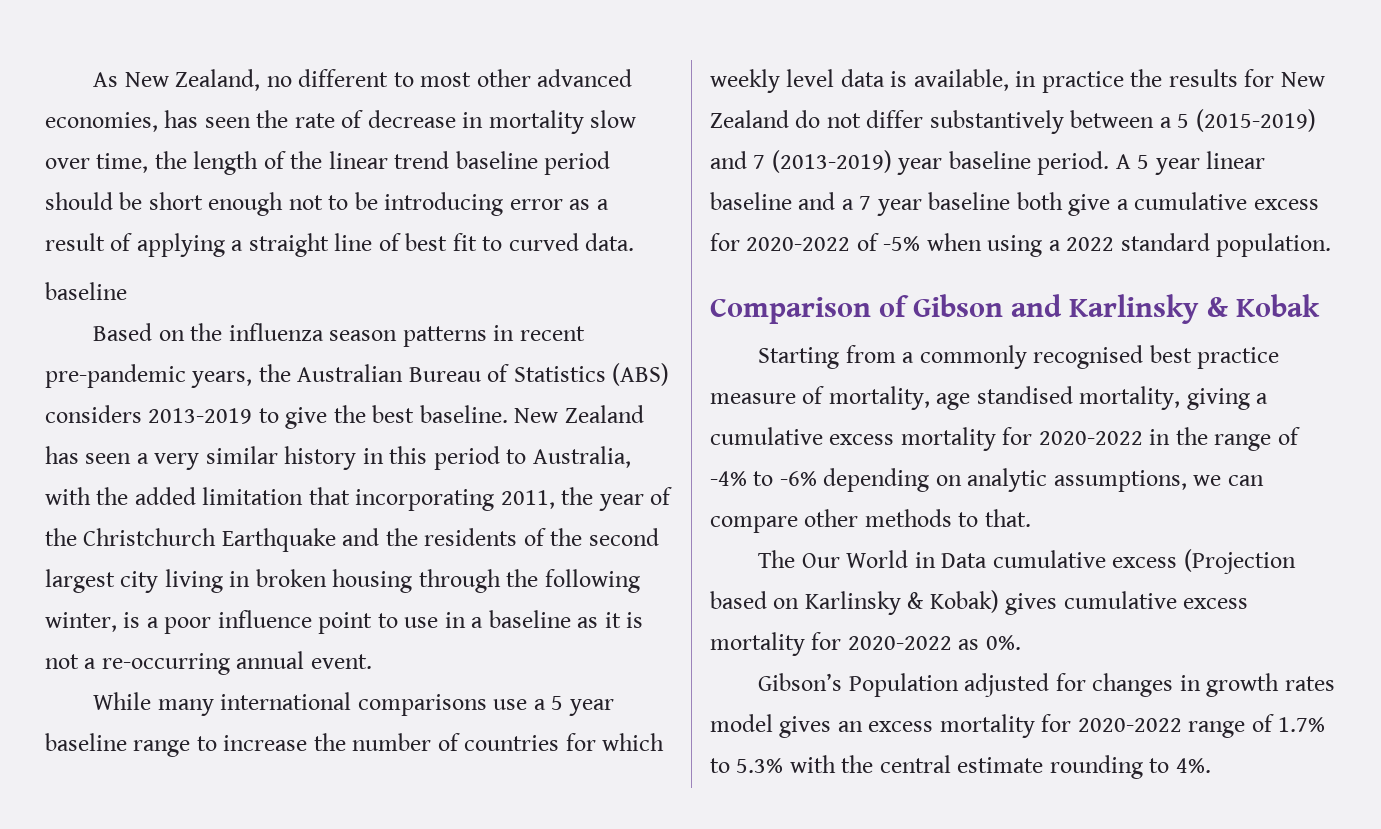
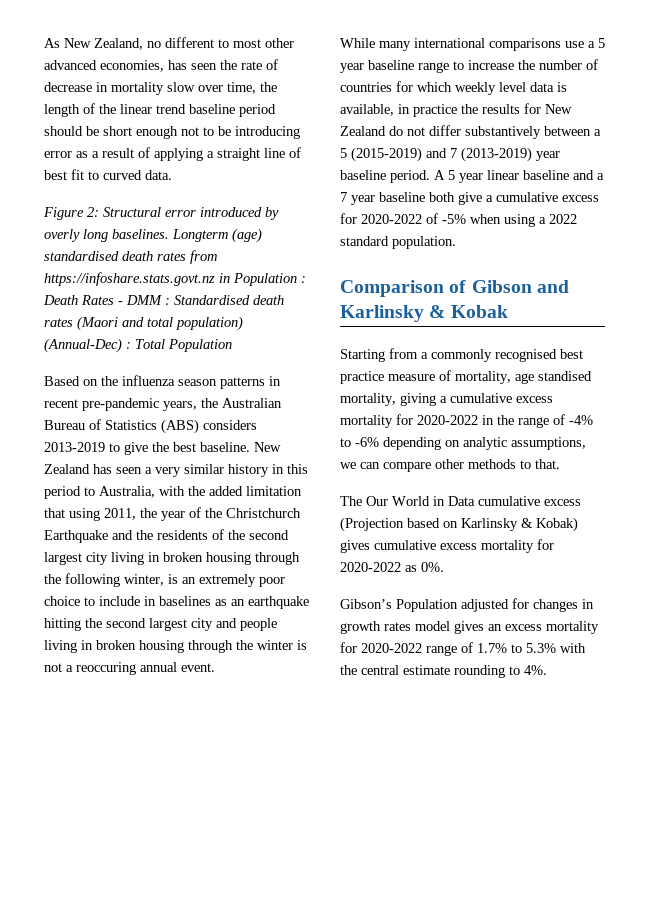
  As New Zealand, no different to most other advanced economies, has seen the rate of decrease in mortality slow over time, the length of the linear trend baseline period should be short enough not to be introducing error as a result of applying a straight line of best fit to curved data.
- baseline
+ Figure 2: Structural error introduced by overly long baselines. Longterm (age) standardised death rates from https://infoshare.stats.govt.nz in Population : Death Rates - DMM : Standardised death rates (Maori and total population) (Annual-Dec) : Total Population
- New Zealand has seen a very similar history in this period to Australia, with the added limitation that incorporating 2011, the year of the Christchurch Earthquake and the residents of the second largest city living in broken housing through the following winter, is a poor influence point to use in a baseline as it is not a re-occurring annual event.
+ New Zealand has seen a very similar history in this period to Australia, with the added limitation that using 2011, the year of the Christchurch Earthquake and the residents of the second largest city living in broken housing through the following winter, is an extremely poor choice to include in baselines as an earthquake hitting the second largest city and people living in broken housing through the winter is not a reoccuring annual event.

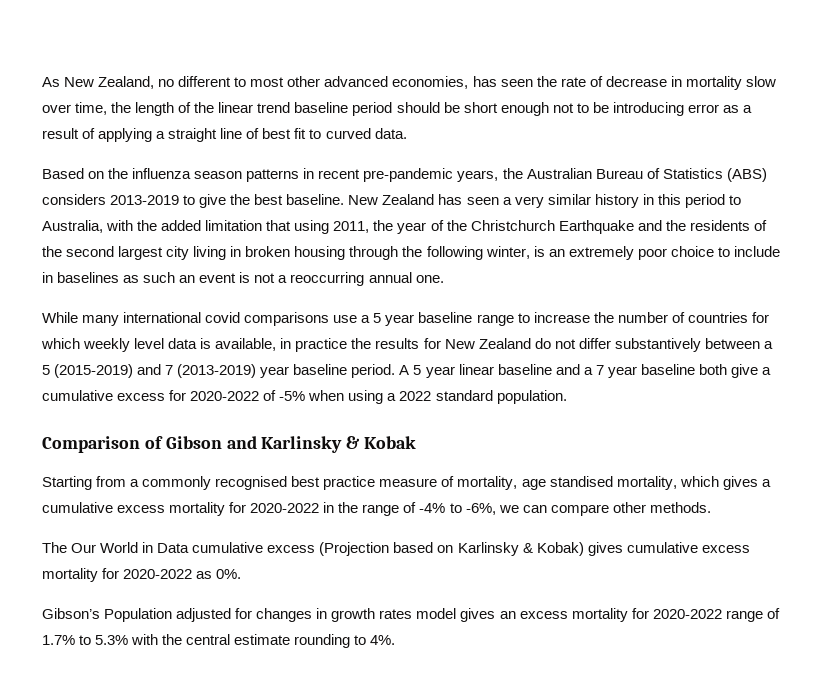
- Figure 2: Structural error introduced by overly long baselines. Longterm (age) standardised death rates from https://infoshare.stats.govt.nz in Population : Death Rates - DMM : Standardised death rates (Maori and total population) (Annual-Dec) : Total Population
- New Zealand has seen a very similar history in this period to Australia, with the added limitation that using 2011, the year of the Christchurch Earthquake and the residents of the second largest city living in broken housing through the following winter, is an extremely poor choice to include in baselines as an earthquake hitting the second largest city and people living in broken housing through the winter is not a reoccuring annual event.
+ New Zealand has seen a very similar history in this period to Australia, with the added limitation that using 2011, the year of the Christchurch Earthquake and the residents of the second largest city living in broken housing through the following winter, is an extremely poor choice to include in baselines as such an event is not a reoccurring annual one.
- While many international comparisons use a 5 year baseline range to increase the number of countries for which weekly level data is available, in practice the results for New Zealand do not differ substantively between a 5 (2015-2019) and 7 (2013-2019) year baseline period.
+ While many international covid comparisons use a 5 year baseline range to increase the number of countries for which weekly level data is available, in practice the results for New Zealand do not differ substantively between a 5 (2015-2019) and 7 (2013-2019) year baseline period.
- Starting from a commonly recognised best practice measure of mortality, age standised mortality, giving a cumulative excess mortality for 2020-2022 in the range of -4% to -6% depending on analytic assumptions, we can compare other methods to that.
+ Starting from a commonly recognised best practice measure of mortality, age standised mortality, which gives a cumulative excess mortality for 2020-2022 in the range of -4% to -6%, we can compare other methods.

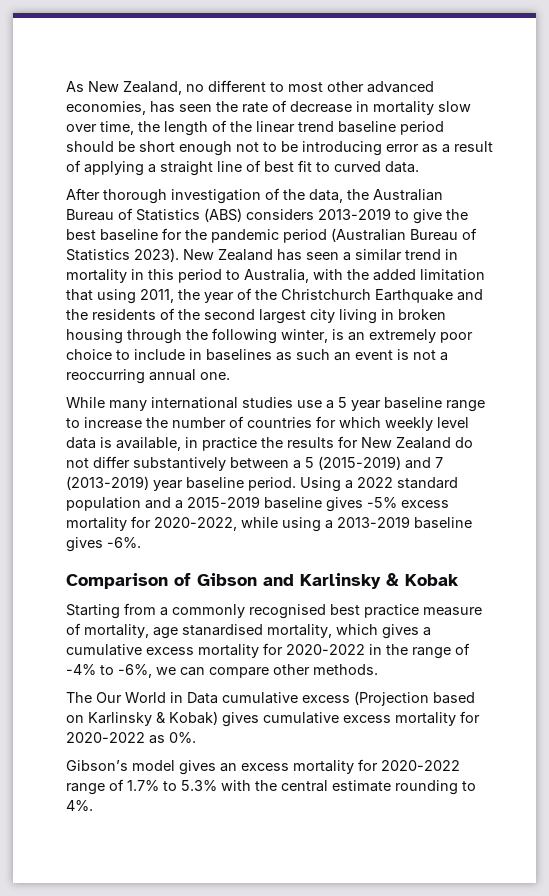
- Based on the influenza season patterns in recent pre-pandemic years, the Australian Bureau of Statistics (ABS) considers 2013-2019 to give the best baseline.
+ After thorough investigation of the data, the Australian Bureau of Statistics (ABS) considers 2013-2019 to give the best baseline for the pandemic period (Australian Bureau of Statistics 2023).
- New Zealand has seen a very similar history in this period to Australia, with the added limitation that using 2011, the year of the Christchurch Earthquake and the residents of the second largest city living in broken housing through the following winter, is an extremely poor choice to include in baselines as such an event is not a reoccurring annual one.
+ New Zealand has seen a similar trend in mortality in this period to Australia, with the added limitation that using 2011, the year of the Christchurch Earthquake and the residents of the second largest city living in broken housing through the following winter, is an extremely poor choice to include in baselines as such an event is not a reoccurring annual one.
- While many international covid comparisons use a 5 year baseline range to increase the number of countries for which weekly level data is available, in practice the results for New Zealand do not differ substantively between a 5 (2015-2019) and 7 (2013-2019) year baseline period.
+ While many international studies use a 5 year baseline range to increase the number of countries for which weekly level data is available, in practice the results for New Zealand do not differ substantively between a 5 (2015-2019) and 7 (2013-2019) year baseline period.
- A 5 year linear baseline and a 7 year baseline both give a cumulative excess for 2020-2022 of -5% when using a 2022 standard population.
+ Using a 2022 standard population and a 2015-2019 baseline gives -5% excess mortality for 2020-2022, while using a 2013-2019 baseline gives -6%.
- Starting from a commonly recognised best practice measure of mortality, age standised mortality, which gives a cumulative excess mortality for 2020-2022 in the range of -4% to -6%, we can compare other methods.
+ Starting from a commonly recognised best practice measure of mortality, age stanardised mortality, which gives a cumulative excess mortality for 2020-2022 in the range of -4% to -6%, we can compare other methods.
- Gibson’s Population adjusted for changes in growth rates model gives an excess mortality for 2020-2022 range of 1.7% to 5.3% with the central estimate rounding to 4%.
+ Gibson’s model gives an excess mortality for 2020-2022 range of 1.7% to 5.3% with the central estimate rounding to 4%.

